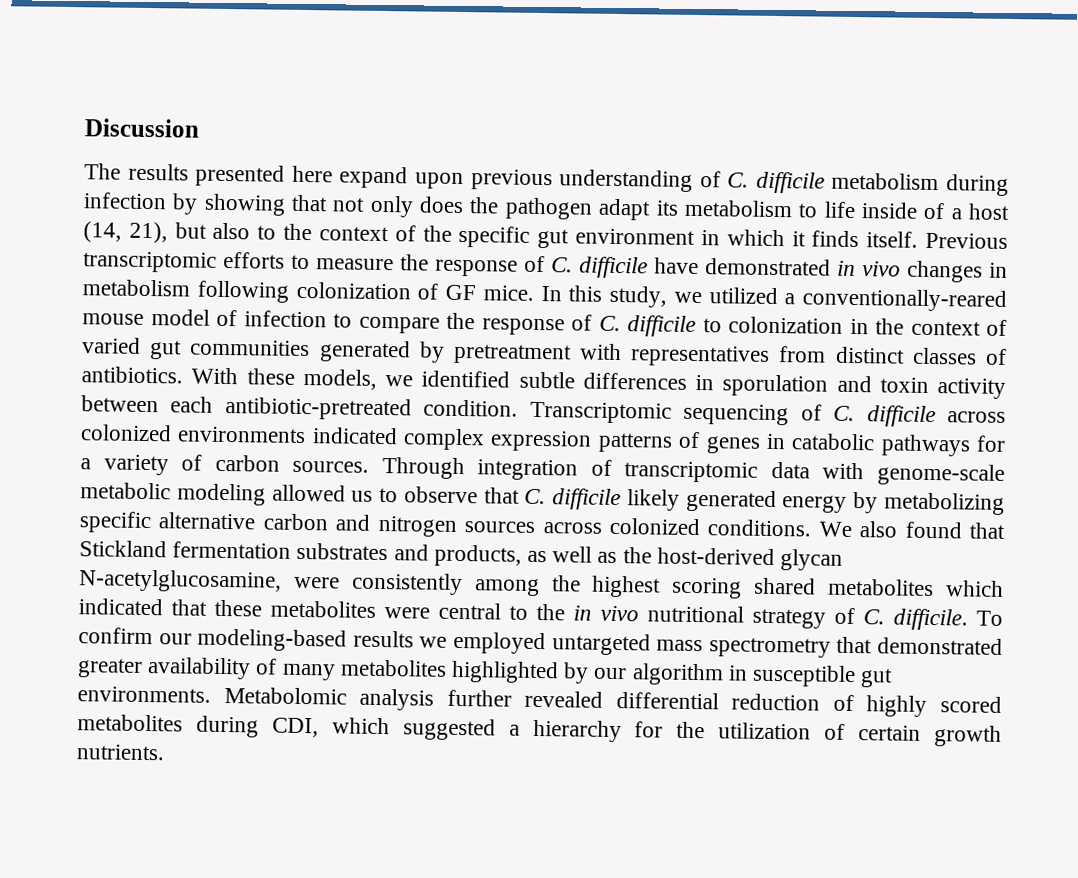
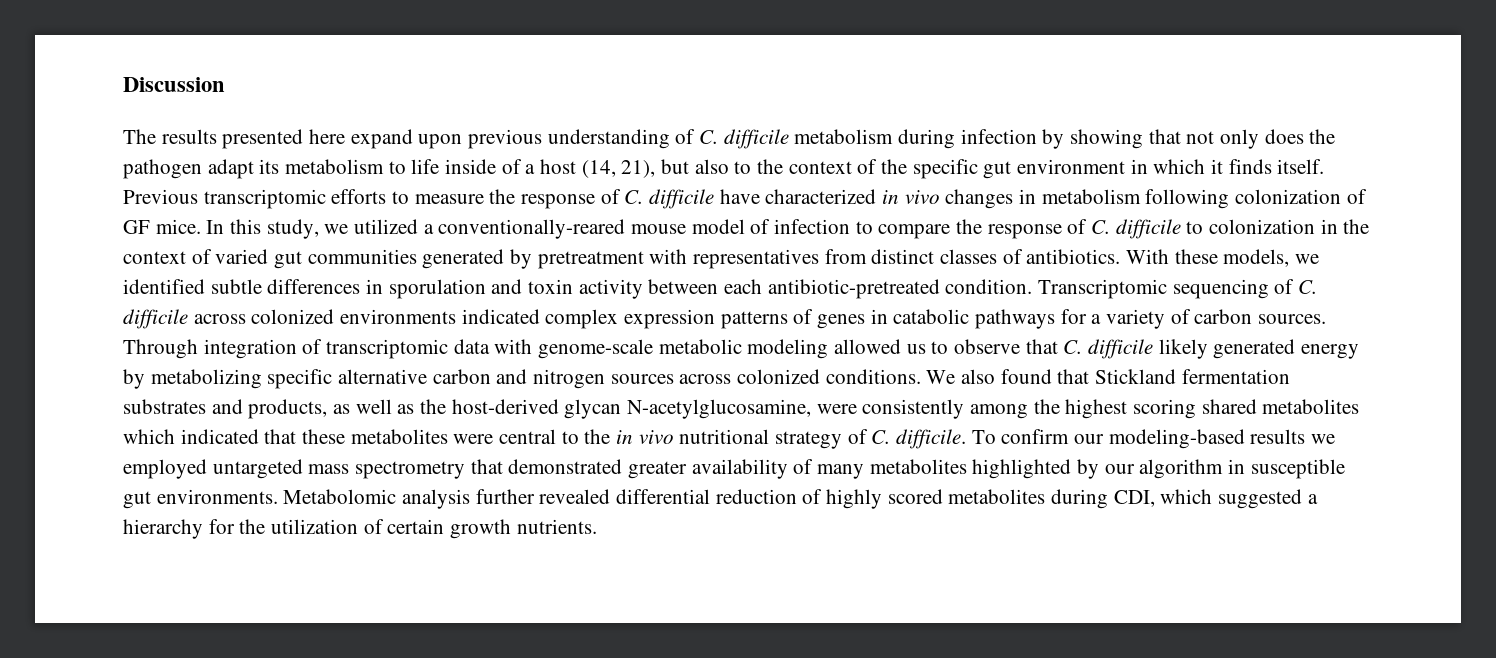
- Previous transcriptomic efforts to measure the response of C. difficile have demonstrated in vivo changes in metabolism following colonization of GF mice.
+ Previous transcriptomic efforts to measure the response of C. difficile have characterized in vivo changes in metabolism following colonization of GF mice.

